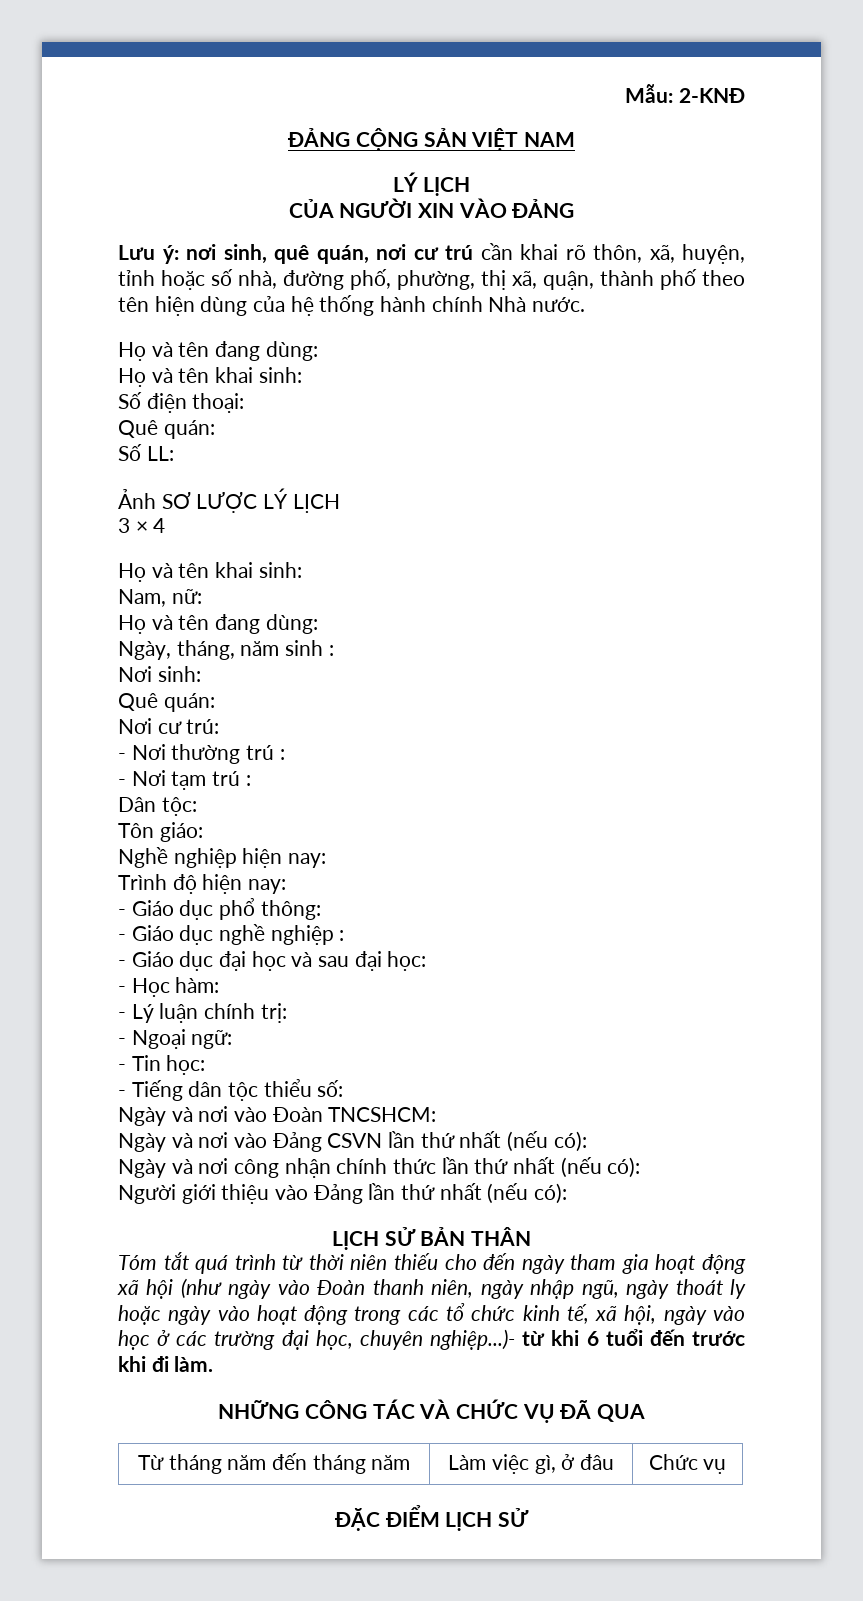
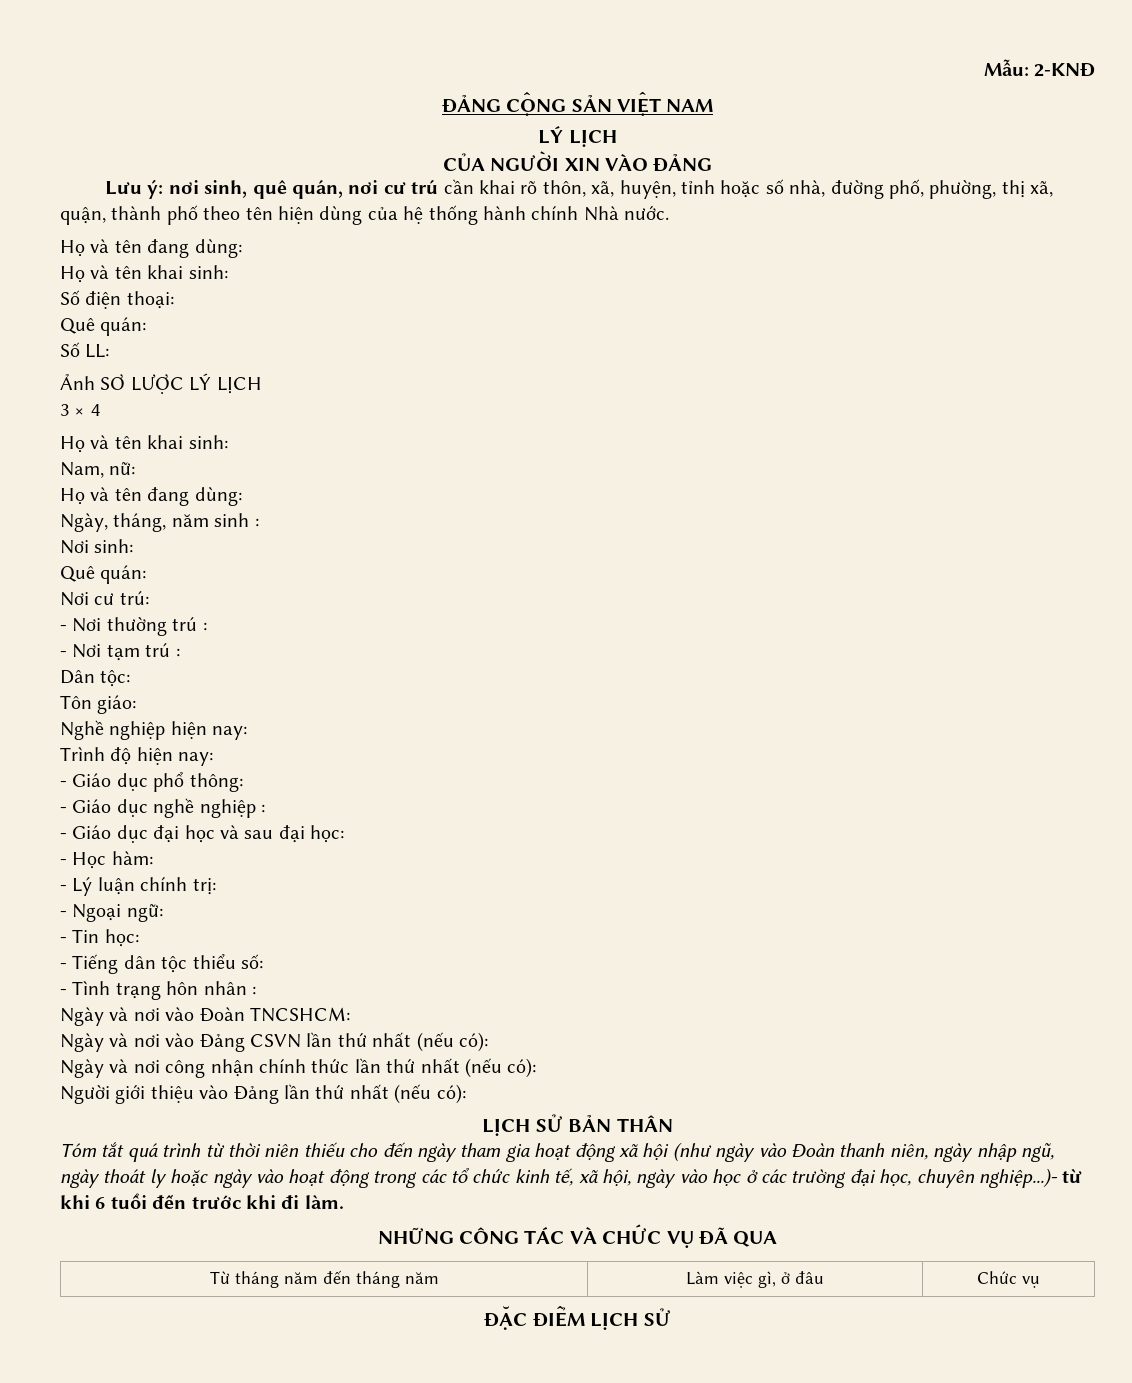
+ - Tình trạng hôn nhân :

